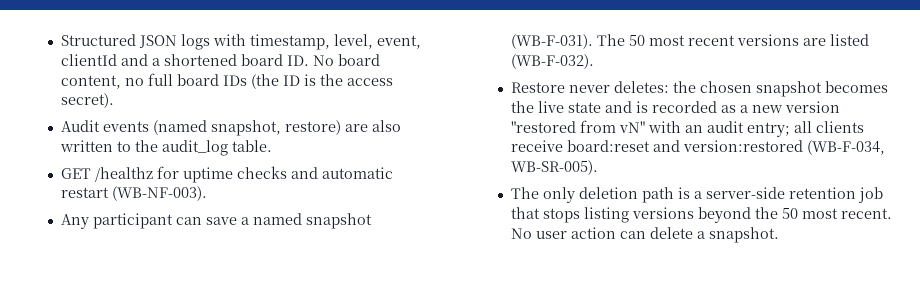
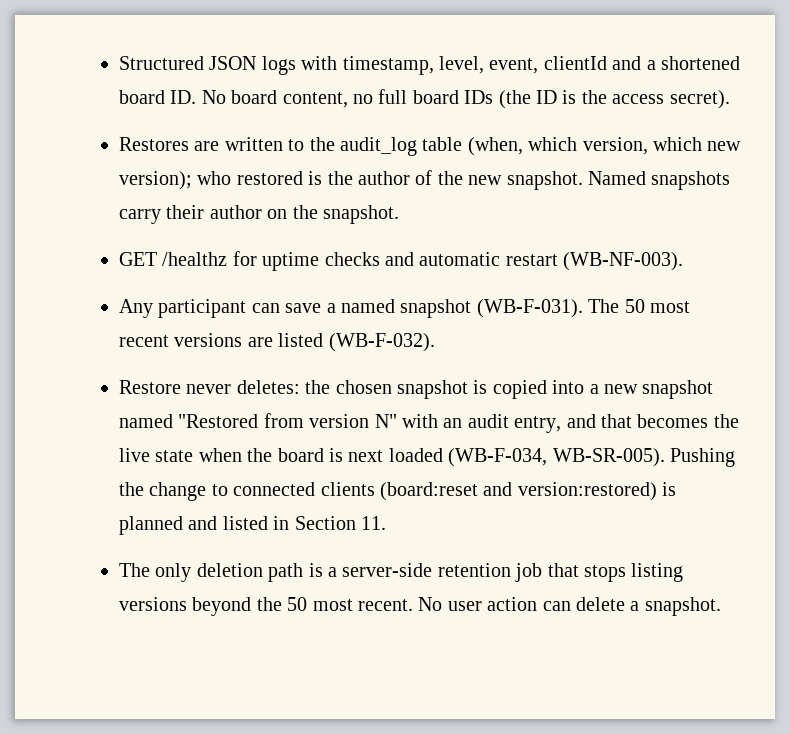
- Audit events (named snapshot, restore) are also written to the audit_log table.
+ Restores are written to the audit_log table (when, which version, which new version); who restored is the author of the new snapshot. Named snapshots carry their author on the snapshot.
- Restore never deletes: the chosen snapshot becomes the live state and is recorded as a new version "restored from vN" with an audit entry; all clients receive board:reset and version:restored (WB-F-034, WB-SR-005).
+ Restore never deletes: the chosen snapshot is copied into a new snapshot named "Restored from version N" with an audit entry, and that becomes the live state when the board is next loaded (WB-F-034, WB-SR-005). Pushing the change to connected clients (board:reset and version:restored) is planned and listed in Section 11.

